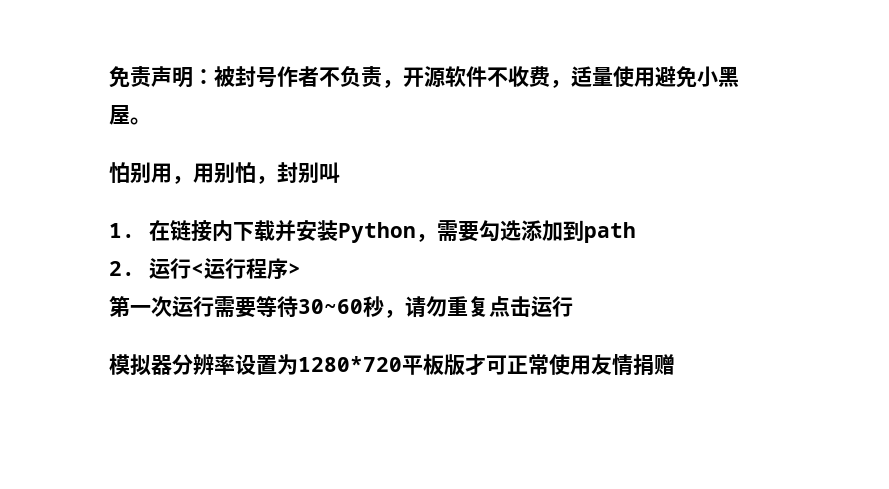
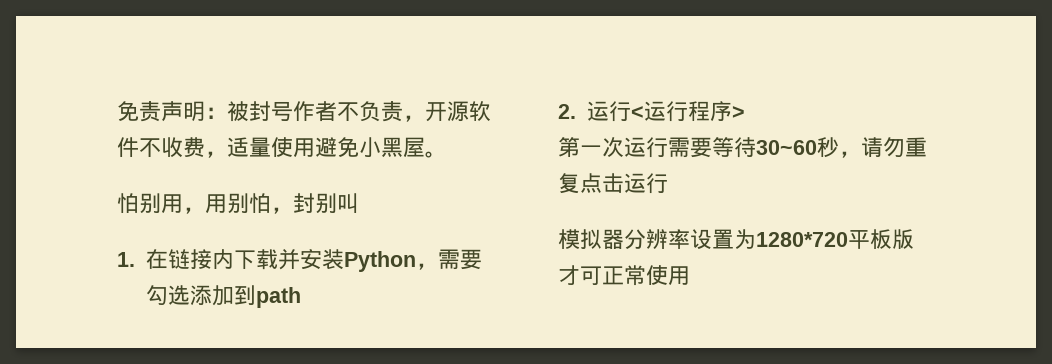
- 模拟器分辨率设置为1280*720平板版才可正常使用友情捐赠
+ 模拟器分辨率设置为1280*720平板版才可正常使用

